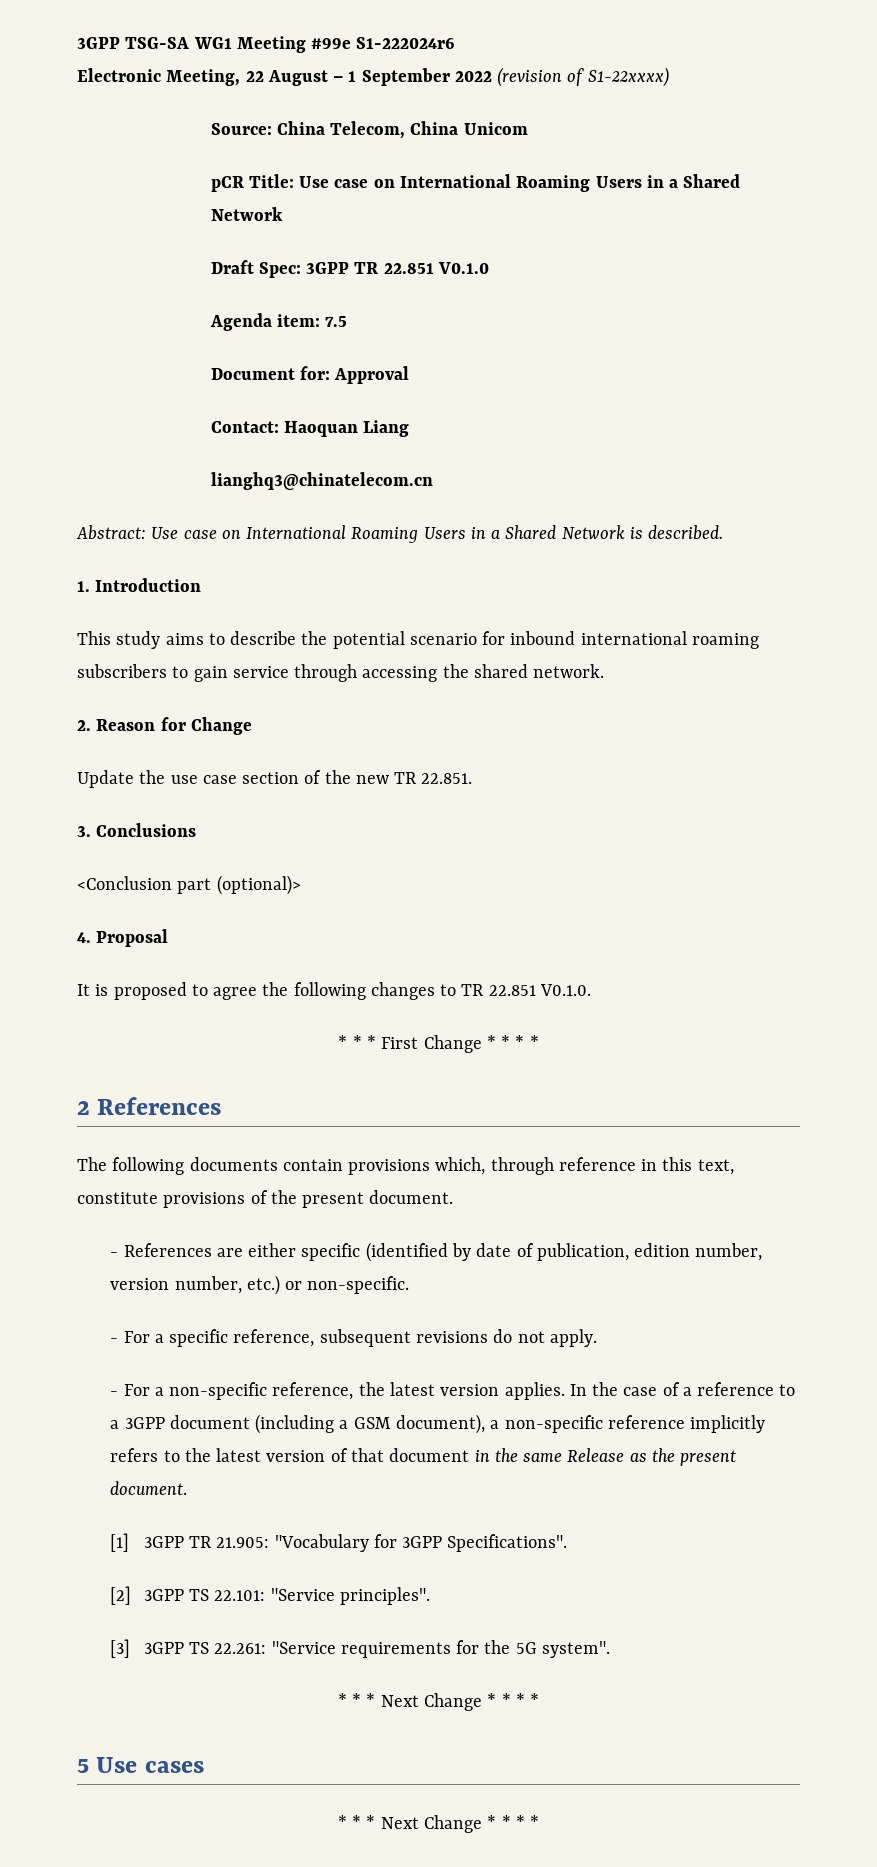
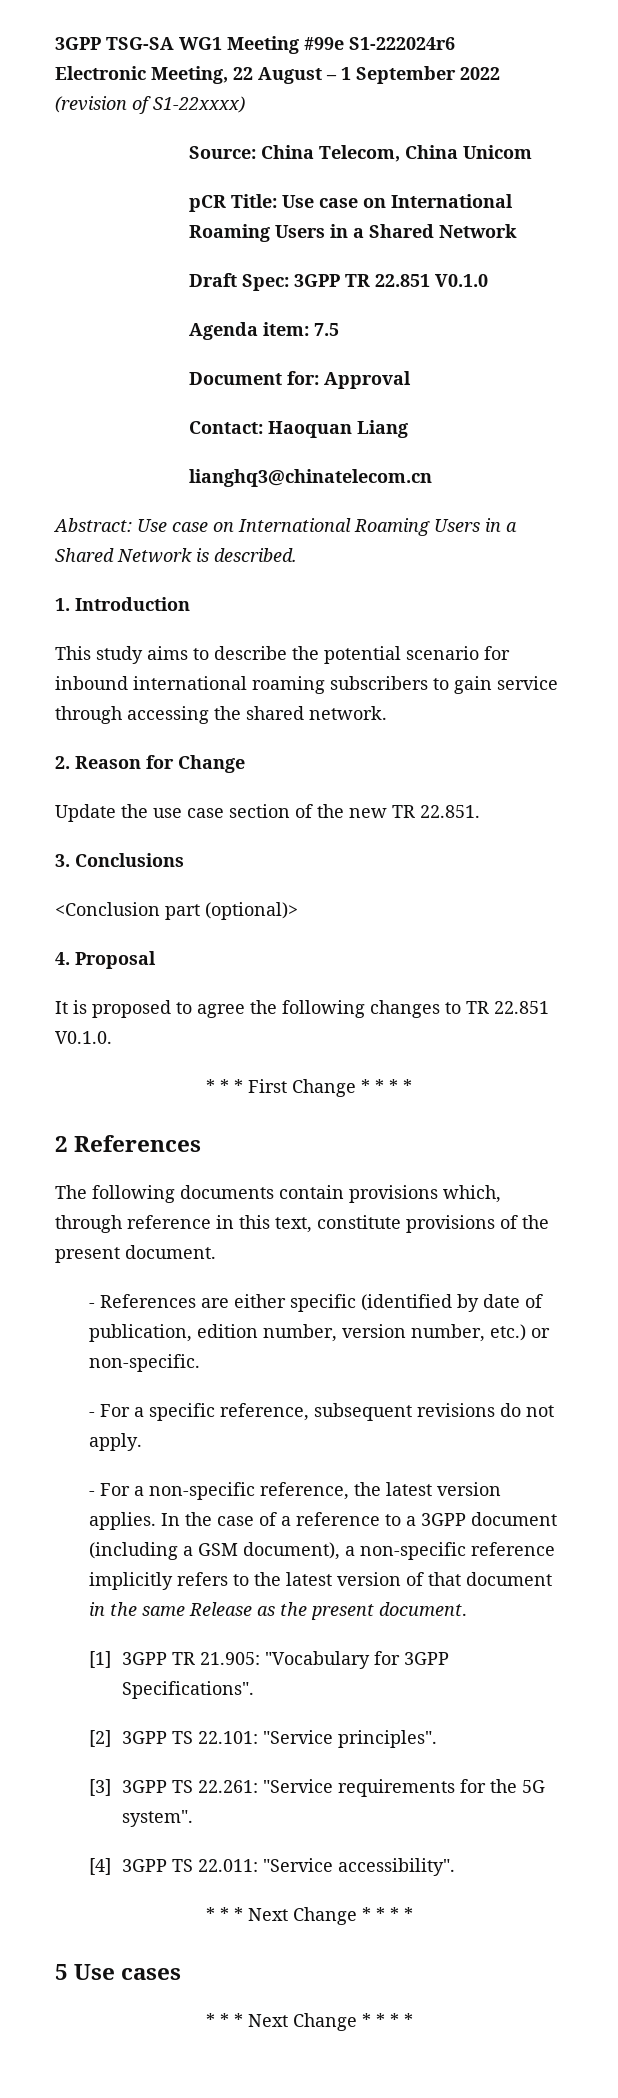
+ [4] 3GPP TS 22.011: "Service accessibility".

